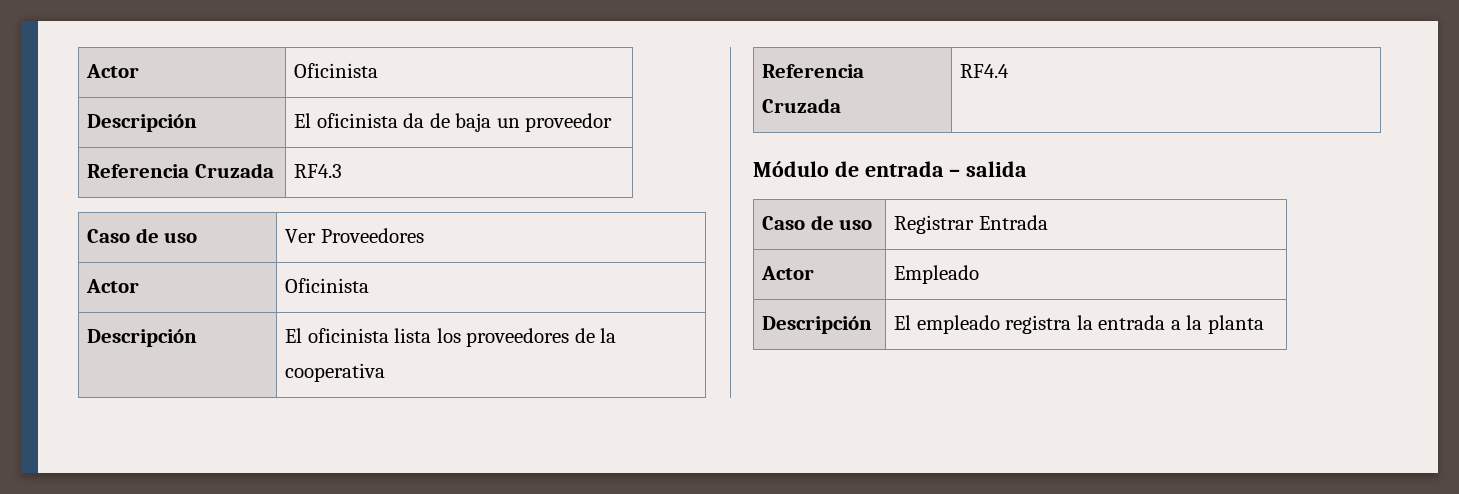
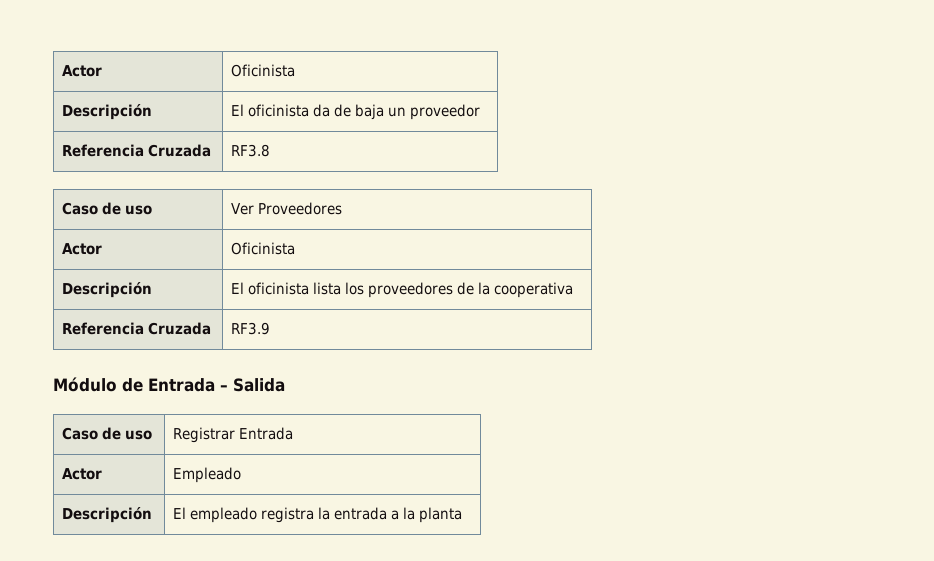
- Referencia Cruzada | RF4.3
+ Referencia Cruzada | RF3.8
- Referencia Cruzada | RF4.4
+ Referencia Cruzada | RF3.9
- Módulo de entrada – salida
+ Módulo de Entrada – Salida

